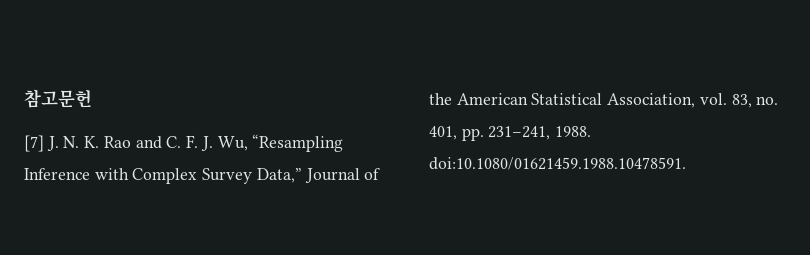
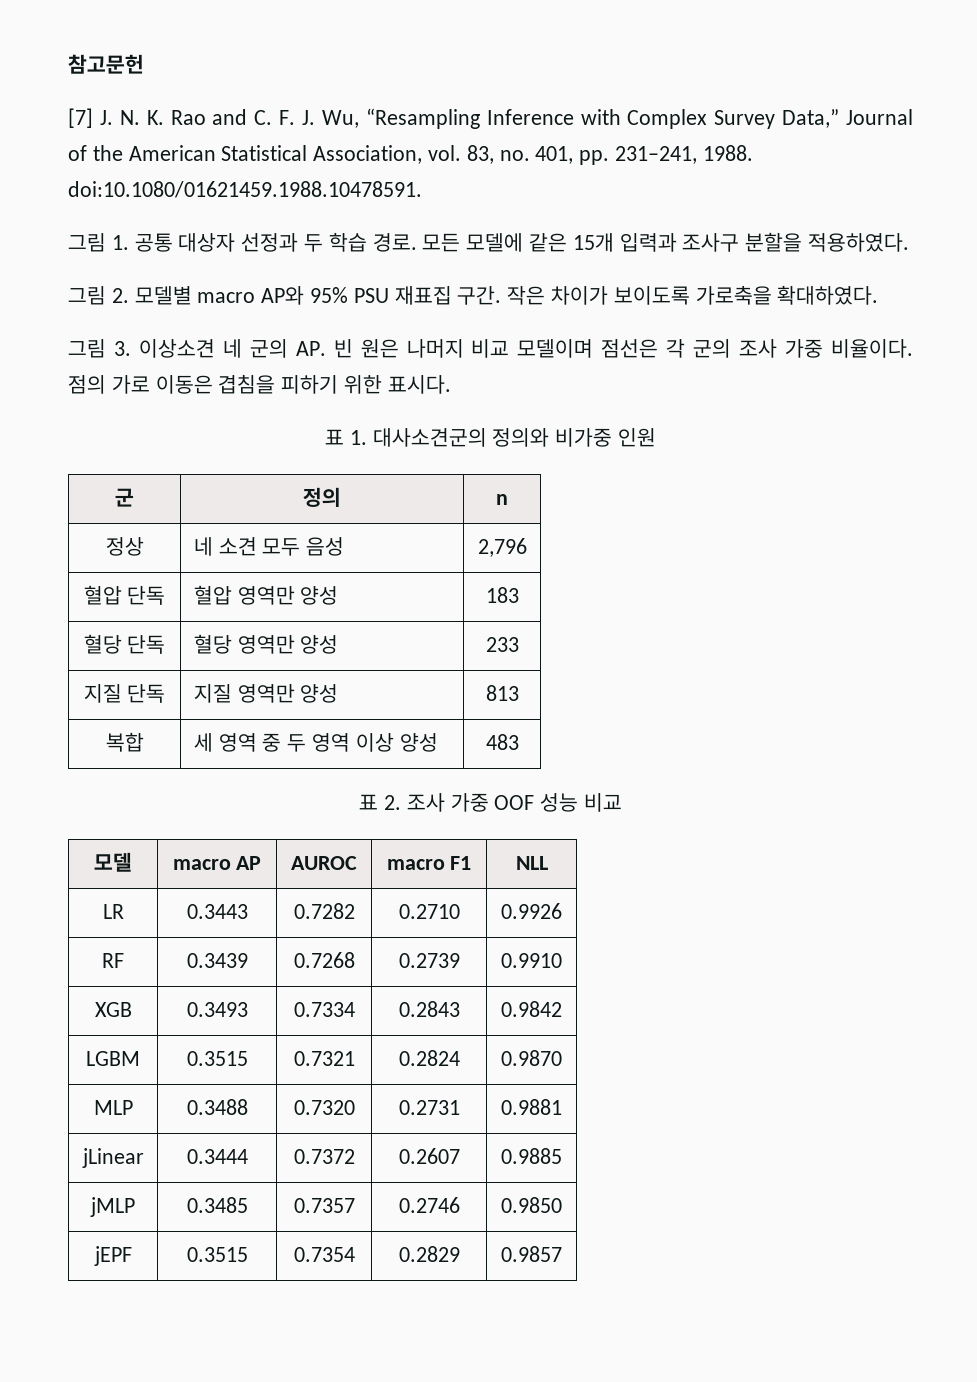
+ 그림 1. 공통 대상자 선정과 두 학습 경로. 모든 모델에 같은 15개 입력과 조사구 분할을 적용하였다.
+ 그림 2. 모델별 macro AP와 95% PSU 재표집 구간. 작은 차이가 보이도록 가로축을 확대하였다.
+ 그림 3. 이상소견 네 군의 AP. 빈 원은 나머지 비교 모델이며 점선은 각 군의 조사 가중 비율이다. 점의 가로 이동은 겹침을 피하기 위한 표시다.
+ 표 1. 대사소견군의 정의와 비가중 인원
+ 군 | 정의 | n
+ 정상 | 네 소견 모두 음성 | 2,796
+ 혈압 단독 | 혈압 영역만 양성 | 183
+ 혈당 단독 | 혈당 영역만 양성 | 233
+ 지질 단독 | 지질 영역만 양성 | 813
+ 복합 | 세 영역 중 두 영역 이상 양성 | 483
+ 표 2. 조사 가중 OOF 성능 비교
+ 모델 | macro AP | AUROC | macro F1 | NLL
+ LR | 0.3443 | 0.7282 | 0.2710 | 0.9926
+ RF | 0.3439 | 0.7268 | 0.2739 | 0.9910
+ XGB | 0.3493 | 0.7334 | 0.2843 | 0.9842
+ LGBM | 0.3515 | 0.7321 | 0.2824 | 0.9870
+ MLP | 0.3488 | 0.7320 | 0.2731 | 0.9881
+ jLinear | 0.3444 | 0.7372 | 0.2607 | 0.9885
+ jMLP | 0.3485 | 0.7357 | 0.2746 | 0.9850
+ jEPF | 0.3515 | 0.7354 | 0.2829 | 0.9857

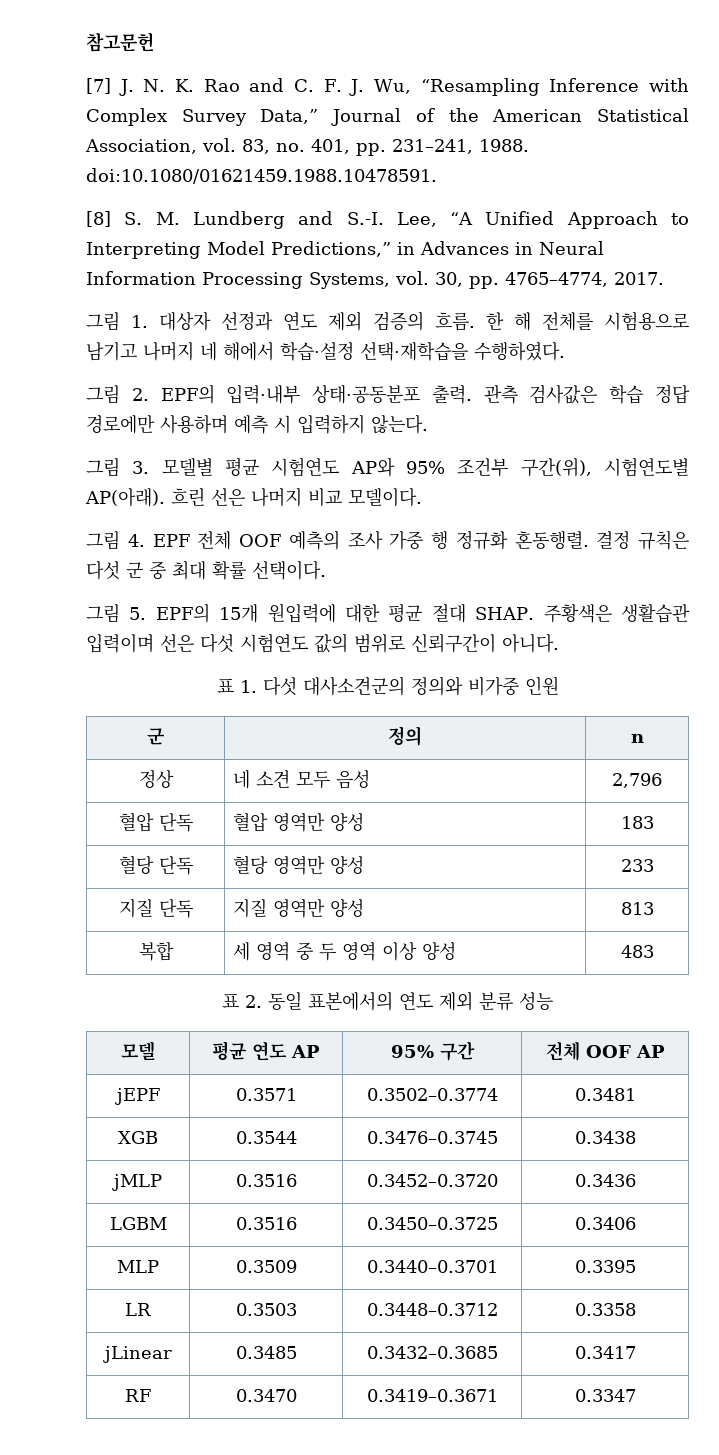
+ [8] S. M. Lundberg and S.-I. Lee, “A Unified Approach to Interpreting Model Predictions,” in Advances in Neural Information Processing Systems, vol. 30, pp. 4765–4774, 2017.
- 그림 1. 공통 대상자 선정과 두 학습 경로. 모든 모델에 같은 15개 입력과 조사구 분할을 적용하였다.
- 그림 2. 모델별 macro AP와 95% PSU 재표집 구간. 작은 차이가 보이도록 가로축을 확대하였다.
- 그림 3. 이상소견 네 군의 AP. 빈 원은 나머지 비교 모델이며 점선은 각 군의 조사 가중 비율이다. 점의 가로 이동은 겹침을 피하기 위한 표시다.
+ 그림 1. 대상자 선정과 연도 제외 검증의 흐름. 한 해 전체를 시험용으로 남기고 나머지 네 해에서 학습·설정 선택·재학습을 수행하였다.
+ 그림 2. EPF의 입력·내부 상태·공동분포 출력. 관측 검사값은 학습 정답 경로에만 사용하며 예측 시 입력하지 않는다.
+ 그림 3. 모델별 평균 시험연도 AP와 95% 조건부 구간(위), 시험연도별 AP(아래). 흐린 선은 나머지 비교 모델이다.
+ 그림 4. EPF 전체 OOF 예측의 조사 가중 행 정규화 혼동행렬. 결정 규칙은 다섯 군 중 최대 확률 선택이다.
+ 그림 5. EPF의 15개 원입력에 대한 평균 절대 SHAP. 주황색은 생활습관 입력이며 선은 다섯 시험연도 값의 범위로 신뢰구간이 아니다.
- 표 1. 대사소견군의 정의와 비가중 인원
+ 표 1. 다섯 대사소견군의 정의와 비가중 인원
- 표 2. 조사 가중 OOF 성능 비교
+ 표 2. 동일 표본에서의 연도 제외 분류 성능
- 모델 | macro AP | AUROC | macro F1 | NLL
- LR | 0.3443 | 0.7282 | 0.2710 | 0.9926
- RF | 0.3439 | 0.7268 | 0.2739 | 0.9910
- XGB | 0.3493 | 0.7334 | 0.2843 | 0.9842
- LGBM | 0.3515 | 0.7321 | 0.2824 | 0.9870
- MLP | 0.3488 | 0.7320 | 0.2731 | 0.9881
- jLinear | 0.3444 | 0.7372 | 0.2607 | 0.9885
- jMLP | 0.3485 | 0.7357 | 0.2746 | 0.9850
- jEPF | 0.3515 | 0.7354 | 0.2829 | 0.9857
+ 모델 | 평균 연도 AP | 95% 구간 | 전체 OOF AP
+ jEPF | 0.3571 | 0.3502–0.3774 | 0.3481
+ XGB | 0.3544 | 0.3476–0.3745 | 0.3438
+ jMLP | 0.3516 | 0.3452–0.3720 | 0.3436
+ LGBM | 0.3516 | 0.3450–0.3725 | 0.3406
+ MLP | 0.3509 | 0.3440–0.3701 | 0.3395
+ LR | 0.3503 | 0.3448–0.3712 | 0.3358
+ jLinear | 0.3485 | 0.3432–0.3685 | 0.3417
+ RF | 0.3470 | 0.3419–0.3671 | 0.3347

